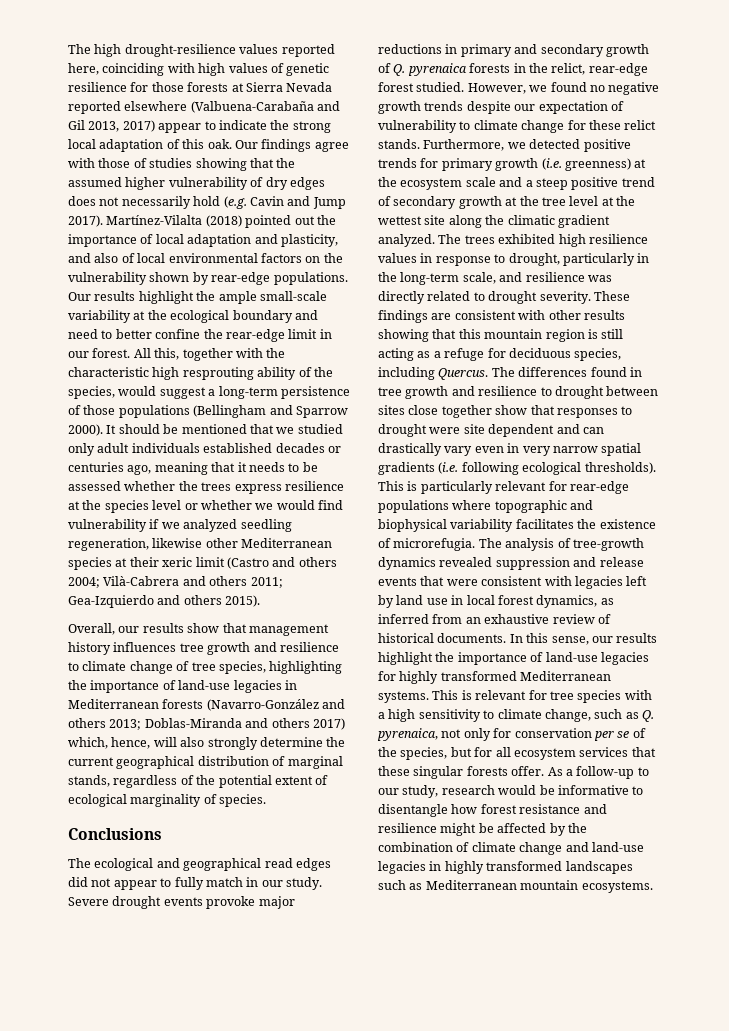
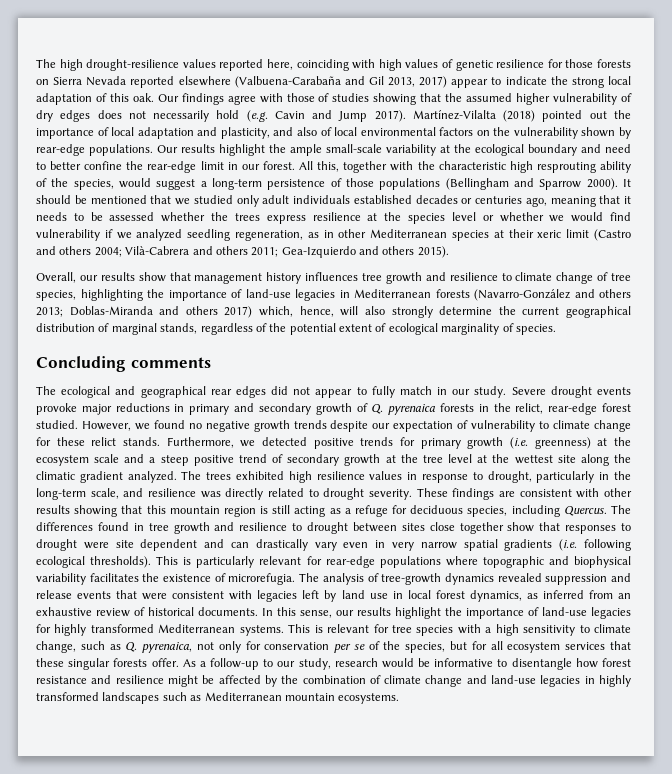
- The high drought-resilience values reported here, coinciding with high values of genetic resilience for those forests at Sierra Nevada reported elsewhere (Valbuena-Carabaña and Gil 2013, 2017) appear to indicate the strong local adaptation of this oak.
+ The high drought-resilience values reported here, coinciding with high values of genetic resilience for those forests on Sierra Nevada reported elsewhere (Valbuena-Carabaña and Gil 2013, 2017) appear to indicate the strong local adaptation of this oak.
- It should be mentioned that we studied only adult individuals established decades or centuries ago, meaning that it needs to be assessed whether the trees express resilience at the species level or whether we would find vulnerability if we analyzed seedling regeneration, likewise other Mediterranean species at their xeric limit (Castro and others 2004;
+ It should be mentioned that we studied only adult individuals established decades or centuries ago, meaning that it needs to be assessed whether the trees express resilience at the species level or whether we would find vulnerability if we analyzed seedling regeneration, as in other Mediterranean species at their xeric limit (Castro and others 2004;
- Conclusions
+ Concluding comments
- The ecological and geographical read edges did not appear to fully match in our study.
+ The ecological and geographical rear edges did not appear to fully match in our study.

